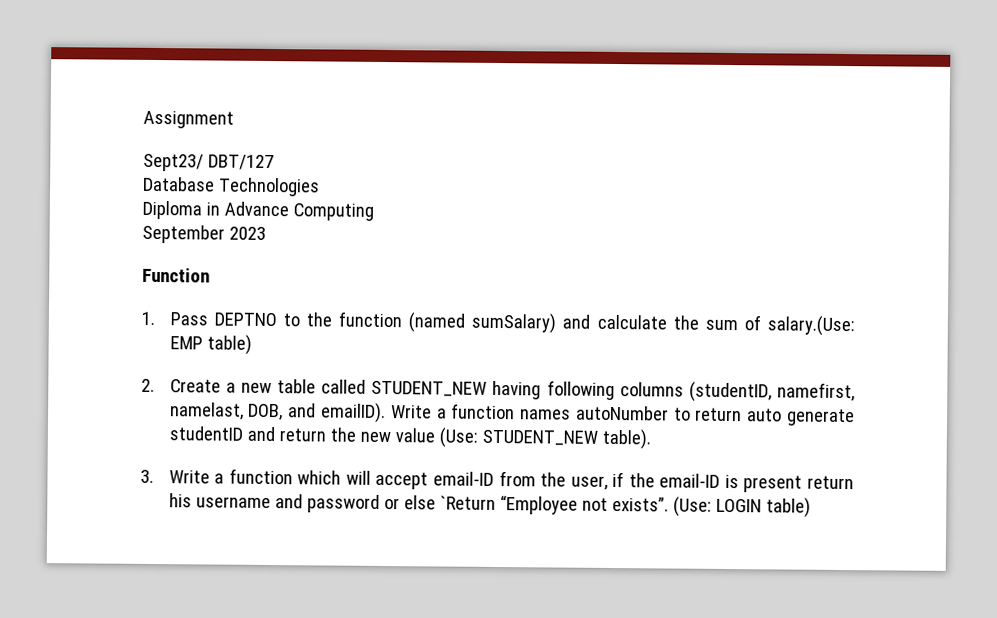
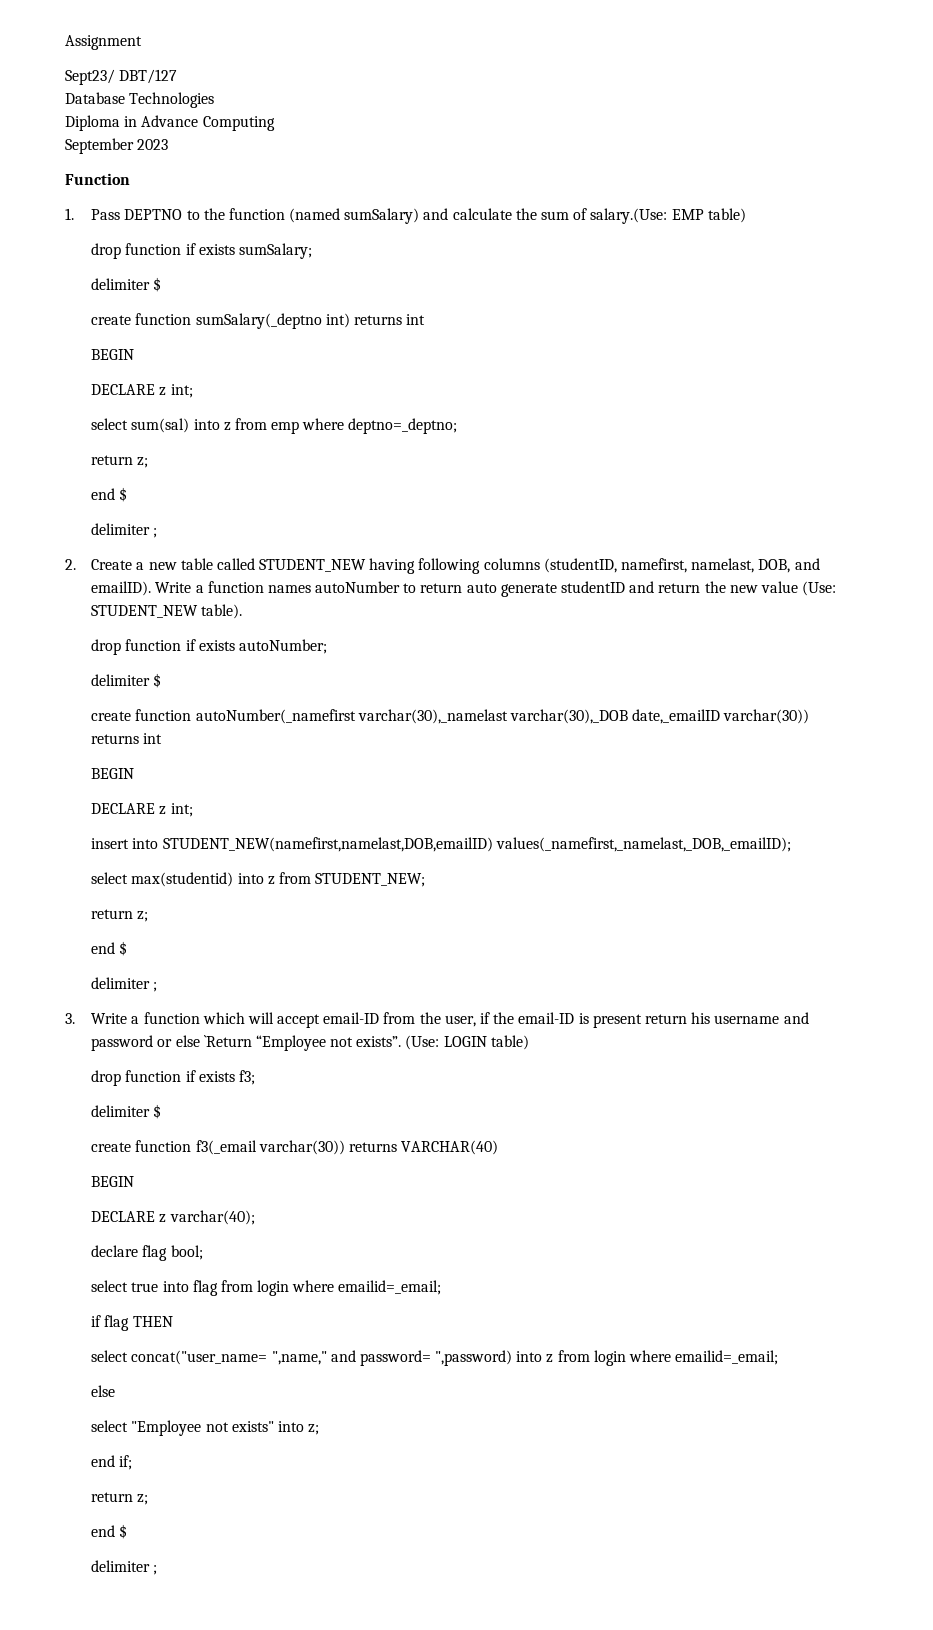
+ drop function if exists sumSalary;
+ delimiter $
+ create function sumSalary(_deptno int) returns int
+ BEGIN
+ DECLARE z int;
+ select sum(sal) into z from emp where deptno=_deptno;
+ return z;
+ end $
+ delimiter ;
+ drop function if exists autoNumber;
+ delimiter $
+ create function autoNumber(_namefirst varchar(30),_namelast varchar(30),_DOB date,_emailID varchar(30)) returns int
+ BEGIN
+ DECLARE z int;
+ insert into STUDENT_NEW(namefirst,namelast,DOB,emailID) values(_namefirst,_namelast,_DOB,_emailID);
+ select max(studentid) into z from STUDENT_NEW;
+ return z;
+ end $
+ delimiter ;
+ drop function if exists f3;
+ delimiter $
+ create function f3(_email varchar(30)) returns VARCHAR(40)
+ BEGIN
+ DECLARE z varchar(40);
+ declare flag bool;
+ select true into flag from login where emailid=_email;
+ if flag THEN
+ select concat("user_name= ",name," and password= ",password) into z from login where emailid=_email;
+ else
+ select "Employee not exists" into z;
+ end if;
+ return z;
+ end $
+ delimiter ;

